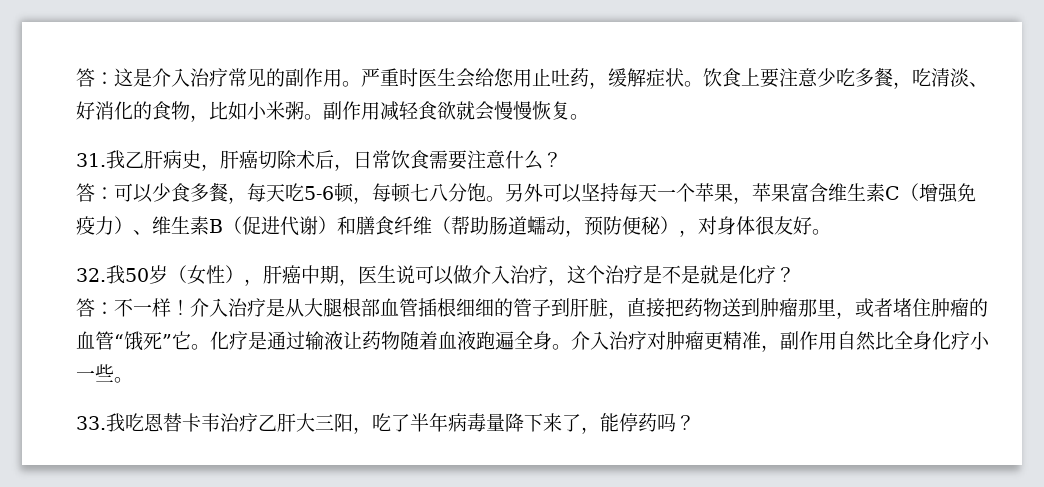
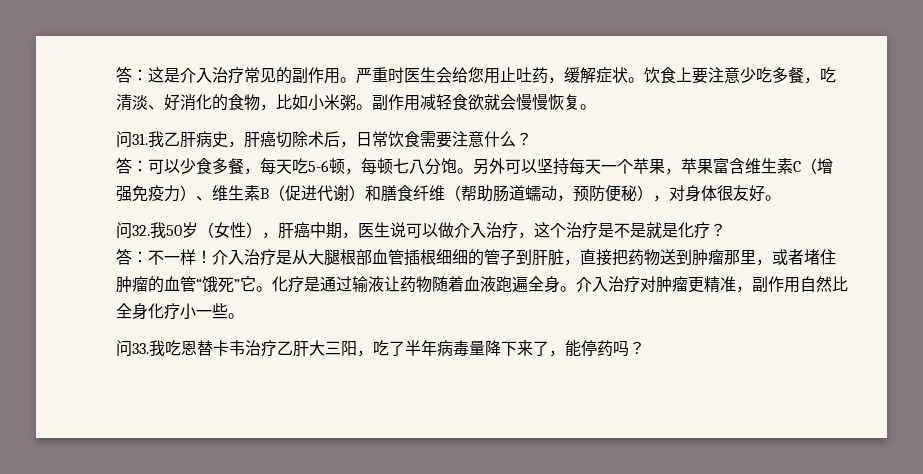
- 31.我乙肝病史，肝癌切除术后，日常饮食需要注意什么？
+ 问31.我乙肝病史，肝癌切除术后，日常饮食需要注意什么？
- 32.我50岁（女性），肝癌中期，医生说可以做介入治疗，这个治疗是不是就是化疗？
+ 问32.我50岁（女性），肝癌中期，医生说可以做介入治疗，这个治疗是不是就是化疗？
- 33.我吃恩替卡韦治疗乙肝大三阳，吃了半年病毒量降下来了，能停药吗？
+ 问33.我吃恩替卡韦治疗乙肝大三阳，吃了半年病毒量降下来了，能停药吗？

